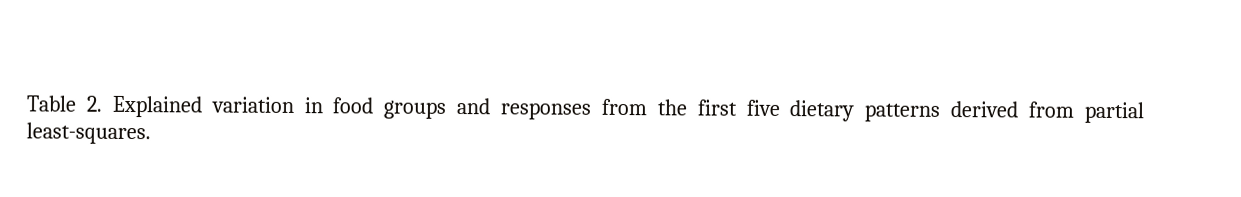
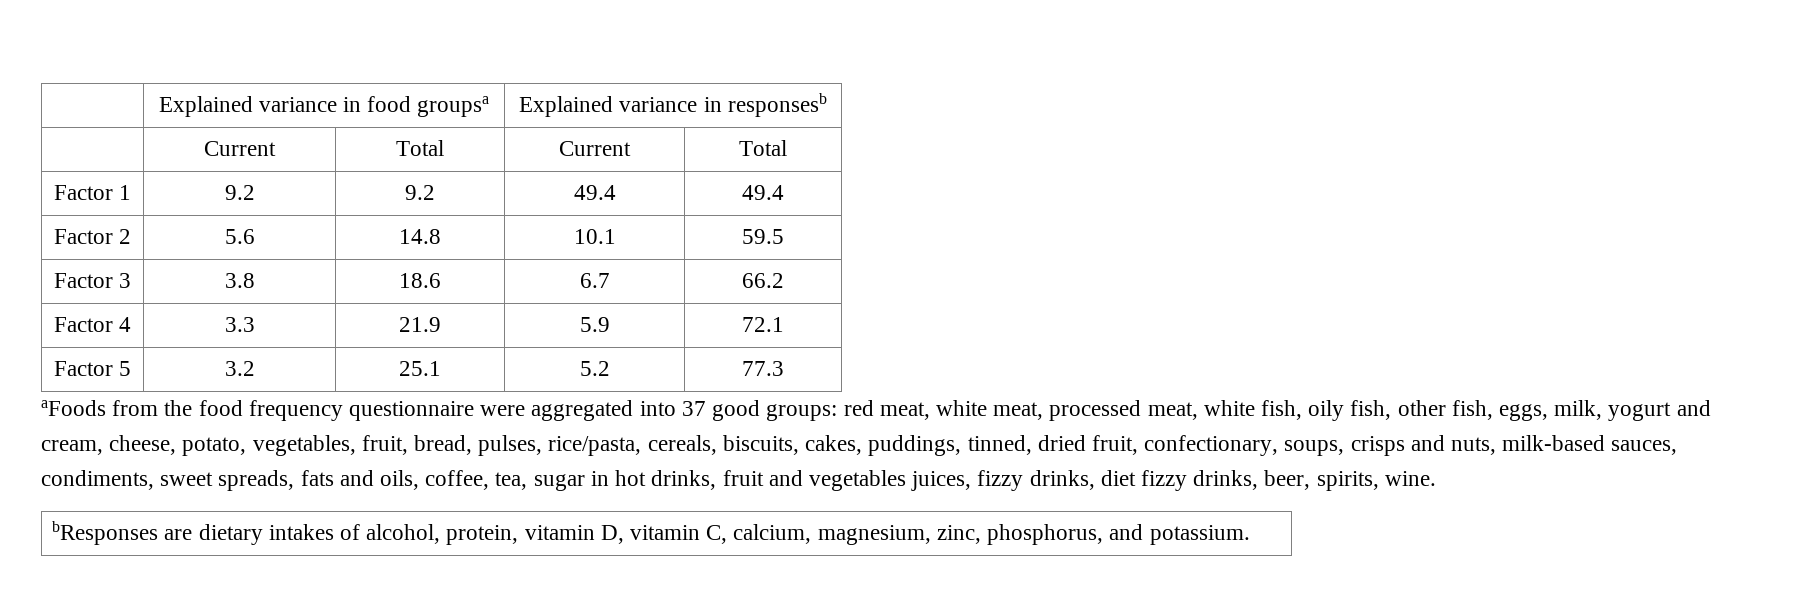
- Table 2. Explained variation in food groups and responses from the first five dietary patterns derived from partial least-squares.
+ | Explained variance in food groupsa | Explained variance in responsesb
+ | Current | Total | Current | Total
+ Factor 1 | 9.2 | 9.2 | 49.4 | 49.4
+ Factor 2 | 5.6 | 14.8 | 10.1 | 59.5
+ Factor 3 | 3.8 | 18.6 | 6.7 | 66.2
+ Factor 4 | 3.3 | 21.9 | 5.9 | 72.1
+ Factor 5 | 3.2 | 25.1 | 5.2 | 77.3
+ aFoods from the food frequency questionnaire were aggregated into 37 good groups: red meat, white meat, processed meat, white fish, oily fish, other fish, eggs, milk, yogurt and cream, cheese, potato, vegetables, fruit, bread, pulses, rice/pasta, cereals, biscuits, cakes, puddings, tinned, dried fruit, confectionary, soups, crisps and nuts, milk-based sauces, condiments, sweet spreads, fats and oils, coffee, tea, sugar in hot drinks, fruit and vegetables juices, fizzy drinks, diet fizzy drinks, beer, spirits, wine.
+ bResponses are dietary intakes of alcohol, protein, vitamin D, vitamin C, calcium, magnesium, zinc, phosphorus, and potassium.

